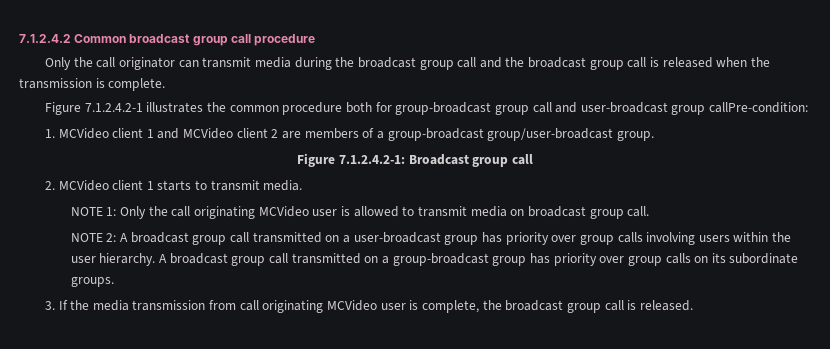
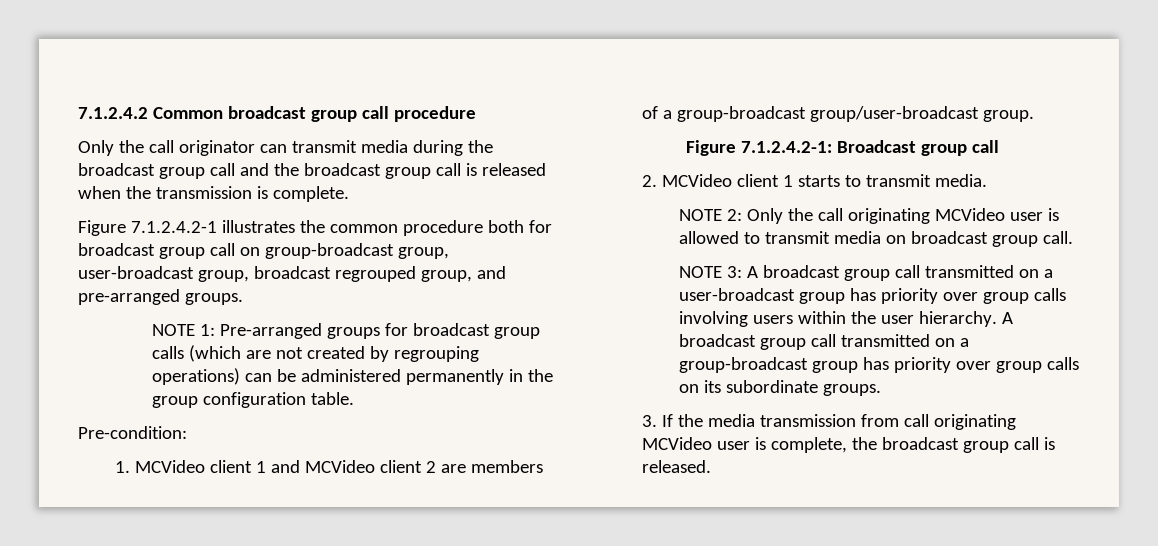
- Figure 7.1.2.4.2-1 illustrates the common procedure both for group-broadcast group call and user-broadcast group callPre-condition:
+ Figure 7.1.2.4.2-1 illustrates the common procedure both for broadcast group call on group-broadcast group, user-broadcast group, broadcast regrouped group, and pre-arranged groups.
+ NOTE 1: Pre-arranged groups for broadcast group calls (which are not created by regrouping operations) can be administered permanently in the group configuration table.
+ Pre-condition:
- NOTE 1: Only the call originating MCVideo user is allowed to transmit media on broadcast group call.
+ NOTE 2: Only the call originating MCVideo user is allowed to transmit media on broadcast group call.
- NOTE 2: A broadcast group call transmitted on a user-broadcast group has priority over group calls involving users within the user hierarchy.
+ NOTE 3: A broadcast group call transmitted on a user-broadcast group has priority over group calls involving users within the user hierarchy.

